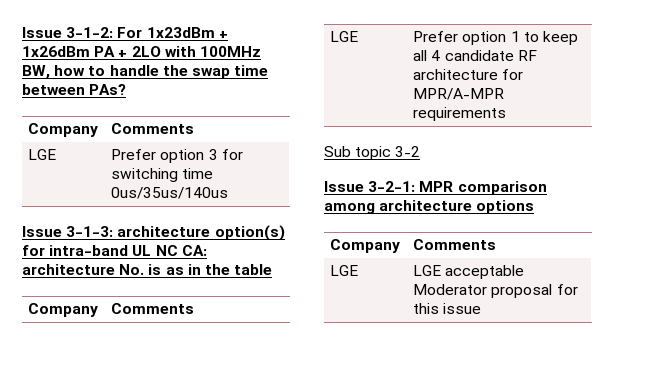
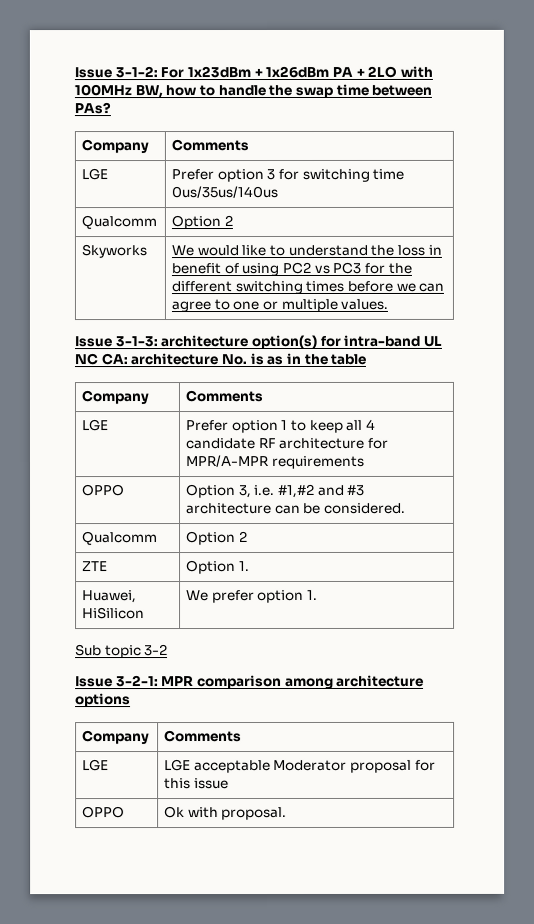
  LGE | Prefer option 3 for switching time 0us/35us/140us
+ Qualcomm | Option 2
+ Skyworks | We would like to understand the loss in benefit of using PC2 vs PC3 for the different switching times before we can agree to one or multiple values.
+ OPPO | Option 3, i.e. #1,#2 and #3 architecture can be considered.
+ Qualcomm | Option 2
+ ZTE | Option 1.
+ Huawei, HiSilicon | We prefer option 1.
+ OPPO | Ok with proposal.

